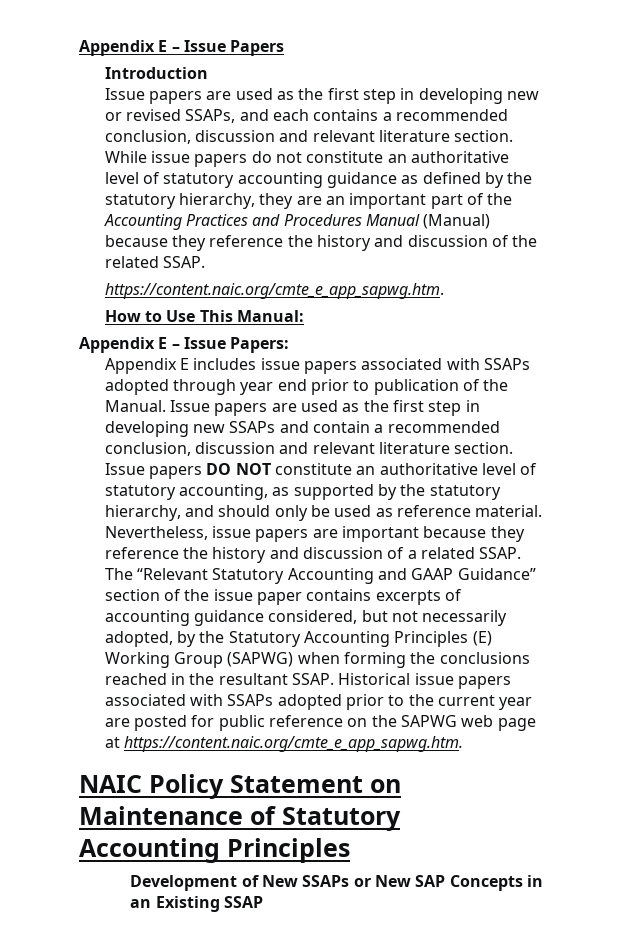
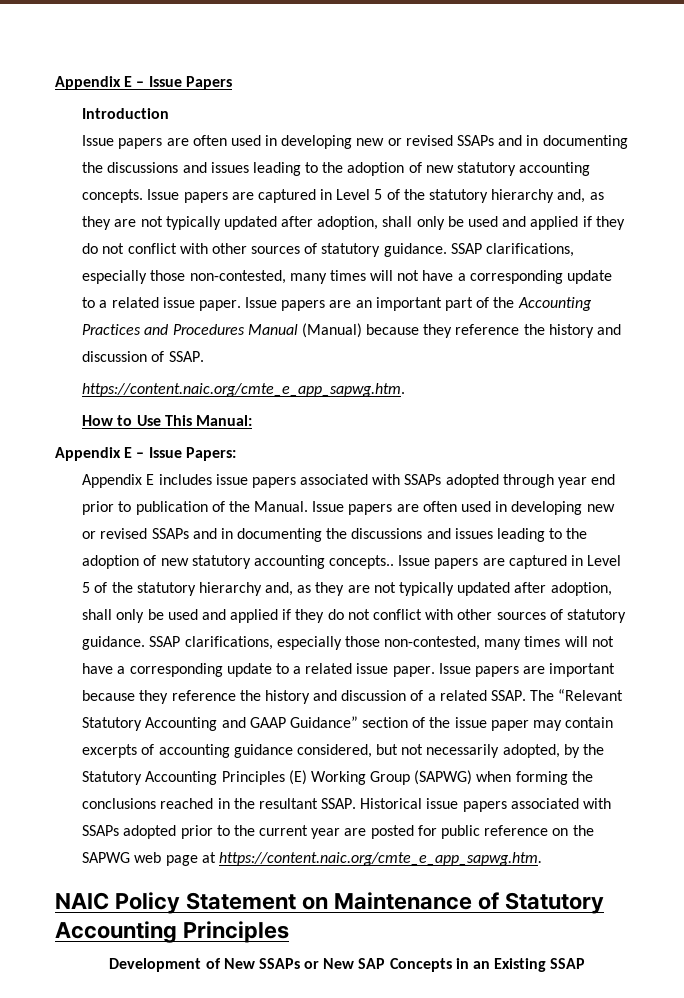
- Issue papers are used as the first step in developing new or revised SSAPs, and each contains a recommended conclusion, discussion and relevant literature section. While issue papers do not constitute an authoritative level of statutory accounting guidance as defined by the statutory hierarchy, they are an important part of the Accounting Practices and Procedures Manual (Manual) because they reference the history and discussion of the related SSAP.
+ Issue papers are often used in developing new or revised SSAPs and in documenting the discussions and issues leading to the adoption of new statutory accounting concepts. Issue papers are captured in Level 5 of the statutory hierarchy and, as they are not typically updated after adoption, shall only be used and applied if they do not conflict with other sources of statutory guidance. SSAP clarifications, especially those non-contested, many times will not have a corresponding update to a related issue paper. Issue papers are an important part of the Accounting Practices and Procedures Manual (Manual) because they reference the history and discussion of SSAP.
- Issue papers are used as the first step in developing new SSAPs and contain a recommended conclusion, discussion and relevant literature section. Issue papers DO NOT constitute an authoritative level of statutory accounting, as supported by the statutory hierarchy, and should only be used as reference material. Nevertheless, issue papers are important because they reference the history and discussion of a related SSAP.
+ Issue papers are often used in developing new or revised SSAPs and in documenting the discussions and issues leading to the adoption of new statutory accounting concepts.. Issue papers are captured in Level 5 of the statutory hierarchy and, as they are not typically updated after adoption, shall only be used and applied if they do not conflict with other sources of statutory guidance. SSAP clarifications, especially those non-contested, many times will not have a corresponding update to a related issue paper. Issue papers are important because they reference the history and discussion of a related SSAP.
- The “Relevant Statutory Accounting and GAAP Guidance” section of the issue paper contains excerpts of accounting guidance considered, but not necessarily adopted, by the Statutory Accounting Principles (E) Working Group (SAPWG) when forming the conclusions reached in the resultant SSAP.
+ The “Relevant Statutory Accounting and GAAP Guidance” section of the issue paper may contain excerpts of accounting guidance considered, but not necessarily adopted, by the Statutory Accounting Principles (E) Working Group (SAPWG) when forming the conclusions reached in the resultant SSAP.

